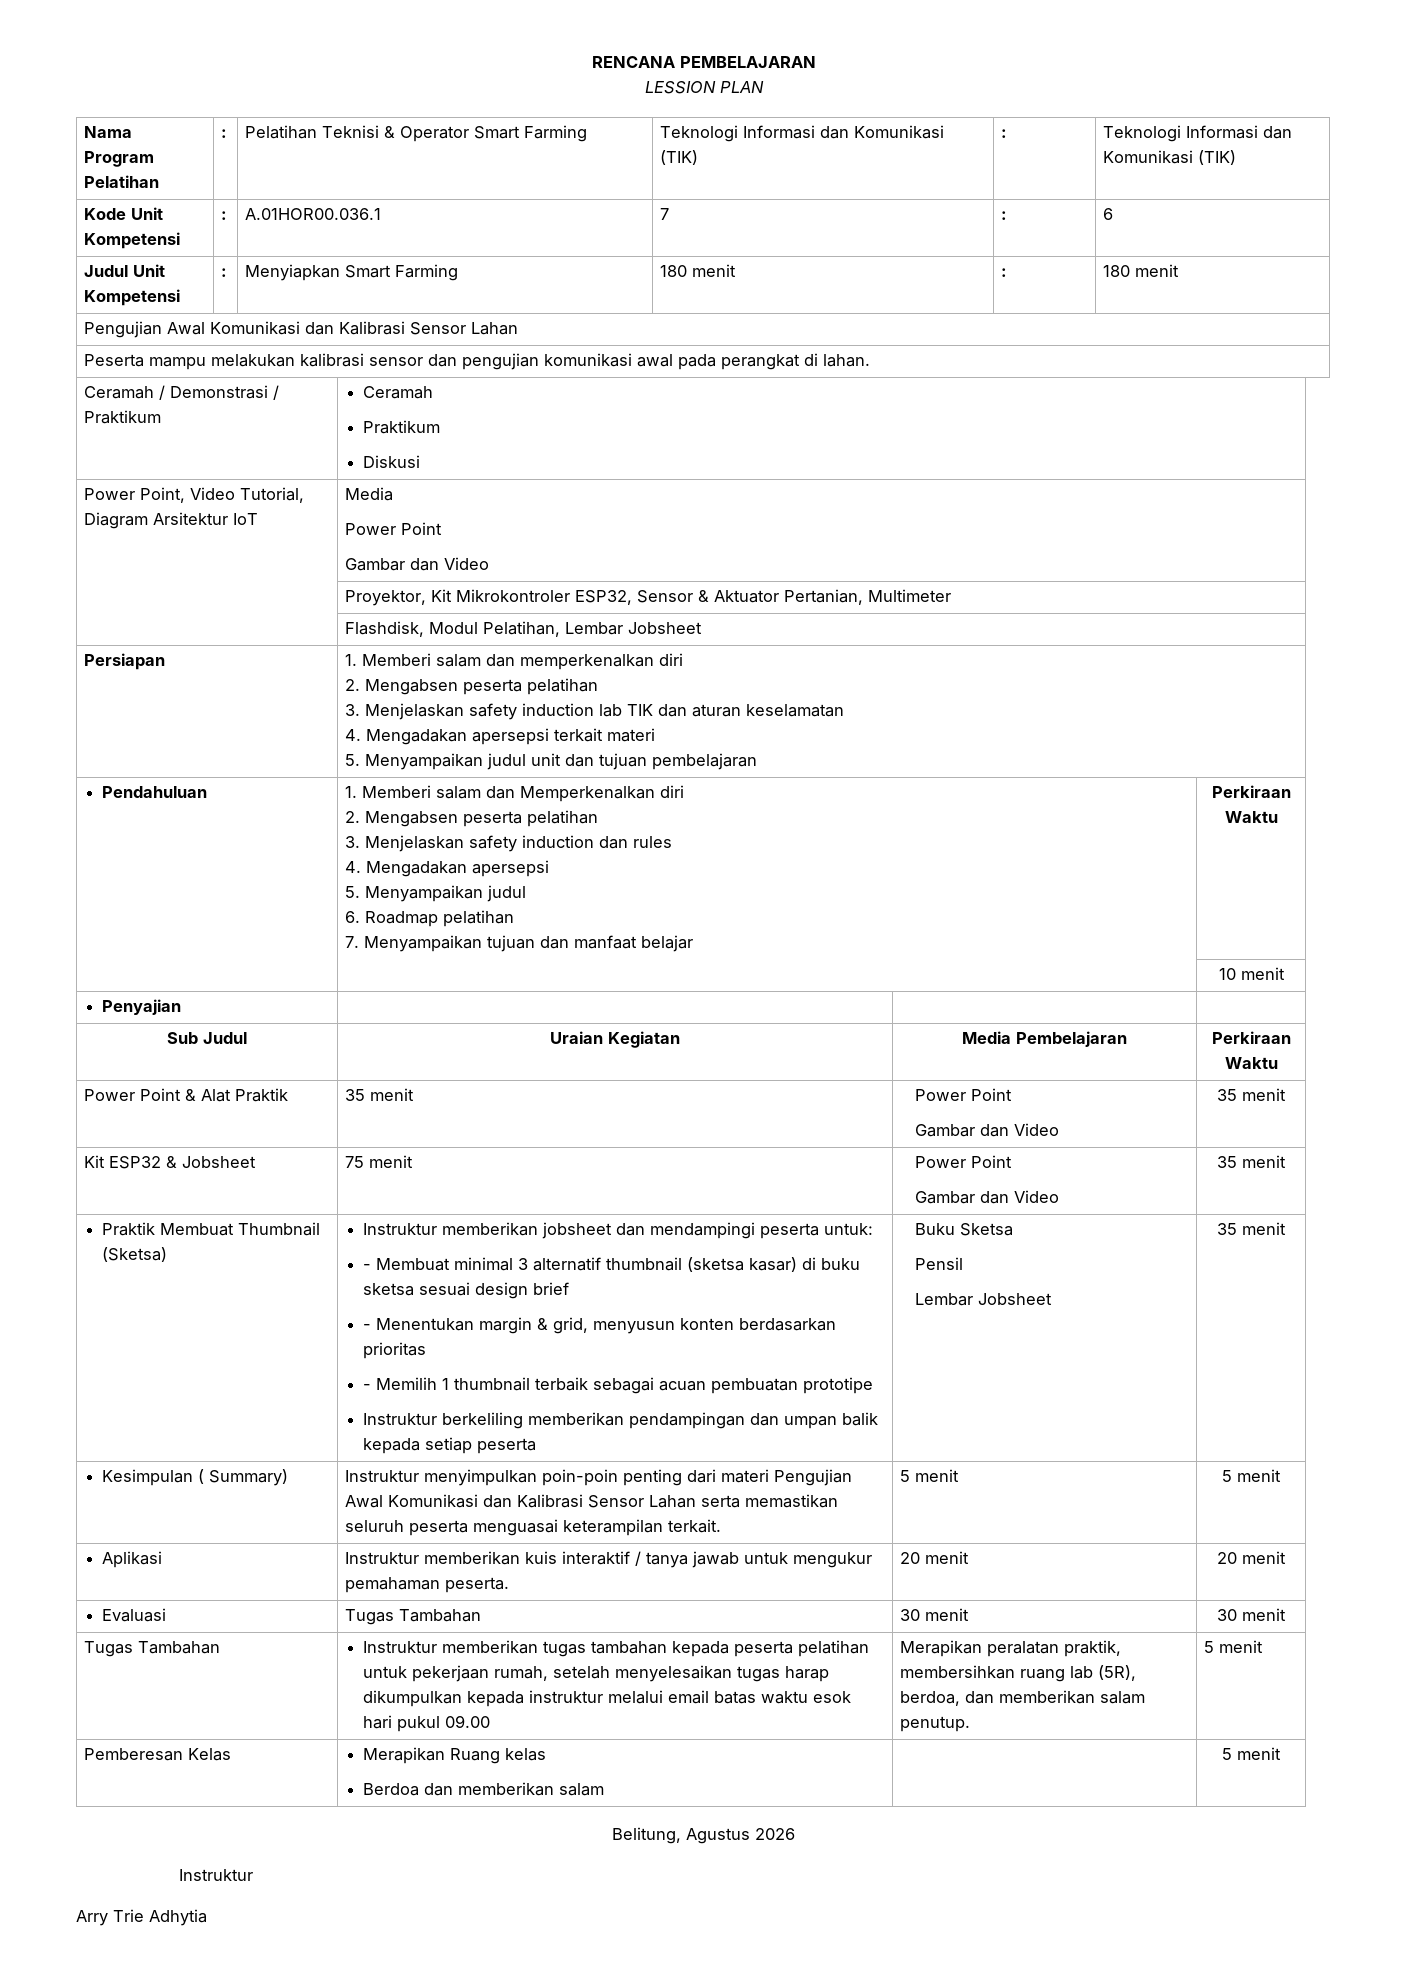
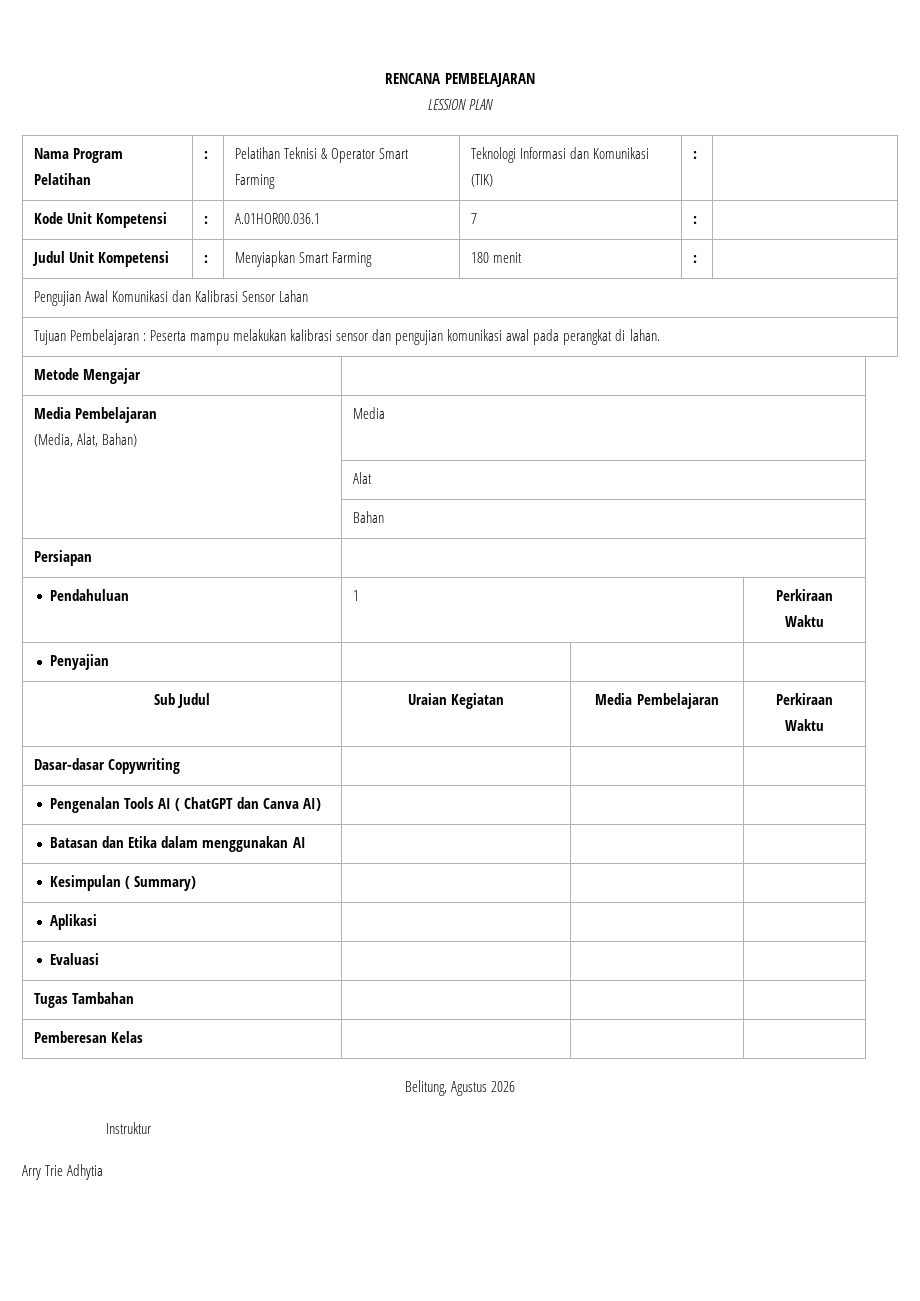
- Nama Program Pelatihan | : | Pelatihan Teknisi & Operator Smart Farming | Teknologi Informasi dan Komunikasi (TIK) | : | Teknologi Informasi dan Komunikasi (TIK)
+ Nama Program Pelatihan | : | Pelatihan Teknisi & Operator Smart Farming | Teknologi Informasi dan Komunikasi (TIK) | : |
- Kode Unit Kompetensi | : | A.01HOR00.036.1 | 7 | : | 6
+ Kode Unit Kompetensi | : | A.01HOR00.036.1 | 7 | : |
- Judul Unit Kompetensi | : | Menyiapkan Smart Farming | 180 menit | : | 180 menit
+ Judul Unit Kompetensi | : | Menyiapkan Smart Farming | 180 menit | : |
- Peserta mampu melakukan kalibrasi sensor dan pengujian komunikasi awal pada perangkat di lahan.
+ Tujuan Pembelajaran : Peserta mampu melakukan kalibrasi sensor dan pengujian komunikasi awal pada perangkat di lahan.
- Ceramah / Demonstrasi / Praktikum | Ceramah
- Praktikum
- Diskusi
- Power Point, Video Tutorial, Diagram Arsitektur IoT | Media
- Power Point
- Gambar dan Video
- | Proyektor, Kit Mikrokontroler ESP32, Sensor & Aktuator Pertanian, Multimeter
- | Flashdisk, Modul Pelatihan, Lembar Jobsheet
- Persiapan | 1. Memberi salam dan memperkenalkan diri
- 2. Mengabsen peserta pelatihan
- 3. Menjelaskan safety induction lab TIK dan aturan keselamatan
- 4. Mengadakan apersepsi terkait materi
- 5. Menyampaikan judul unit dan tujuan pembelajaran
- Pendahuluan | 1. Memberi salam dan Memperkenalkan diri
- 2. Mengabsen peserta pelatihan
- 3. Menjelaskan safety induction dan rules
- 4. Mengadakan apersepsi
- 5. Menyampaikan judul
- 6. Roadmap pelatihan
- 7. Menyampaikan tujuan dan manfaat belajar | Perkiraan Waktu
- | | 10 menit
+ Metode Mengajar |
+ Media Pembelajaran
+ (Media, Alat, Bahan) | Media
+ | Alat
+ | Bahan
+ Persiapan |
+ Pendahuluan | 1 | Perkiraan Waktu
- Power Point & Alat Praktik | 35 menit | Power Point
- Gambar dan Video | 35 menit
- Kit ESP32 & Jobsheet | 75 menit | Power Point
- Gambar dan Video | 35 menit
- Praktik Membuat Thumbnail (Sketsa) | Instruktur memberikan jobsheet dan mendampingi peserta untuk:
- - Membuat minimal 3 alternatif thumbnail (sketsa kasar) di buku sketsa sesuai design brief
- - Menentukan margin & grid, menyusun konten berdasarkan prioritas
- - Memilih 1 thumbnail terbaik sebagai acuan pembuatan prototipe
- Instruktur berkeliling memberikan pendampingan dan umpan balik kepada setiap peserta | Buku Sketsa
- Pensil
- Lembar Jobsheet | 35 menit
- Kesimpulan ( Summary) | Instruktur menyimpulkan poin-poin penting dari materi Pengujian Awal Komunikasi dan Kalibrasi Sensor Lahan serta memastikan seluruh peserta menguasai keterampilan terkait. | 5 menit | 5 menit
- Aplikasi | Instruktur memberikan kuis interaktif / tanya jawab untuk mengukur pemahaman peserta. | 20 menit | 20 menit
- Evaluasi | Tugas Tambahan | 30 menit | 30 menit
- Tugas Tambahan | Instruktur memberikan tugas tambahan kepada peserta pelatihan untuk pekerjaan rumah, setelah menyelesaikan tugas harap dikumpulkan kepada instruktur melalui email batas waktu esok hari pukul 09.00 | Merapikan peralatan praktik, membersihkan ruang lab (5R), berdoa, dan memberikan salam penutup. | 5 menit
- Pemberesan Kelas | Merapikan Ruang kelas
- Berdoa dan memberikan salam | | 5 menit
+ Dasar-dasar Copywriting | | |
+ Pengenalan Tools AI ( ChatGPT dan Canva AI) | | |
+ Batasan dan Etika dalam menggunakan AI | | |
+ Kesimpulan ( Summary) | | |
+ Aplikasi | | |
+ Evaluasi | | |
+ Tugas Tambahan | | |
+ Pemberesan Kelas | | |

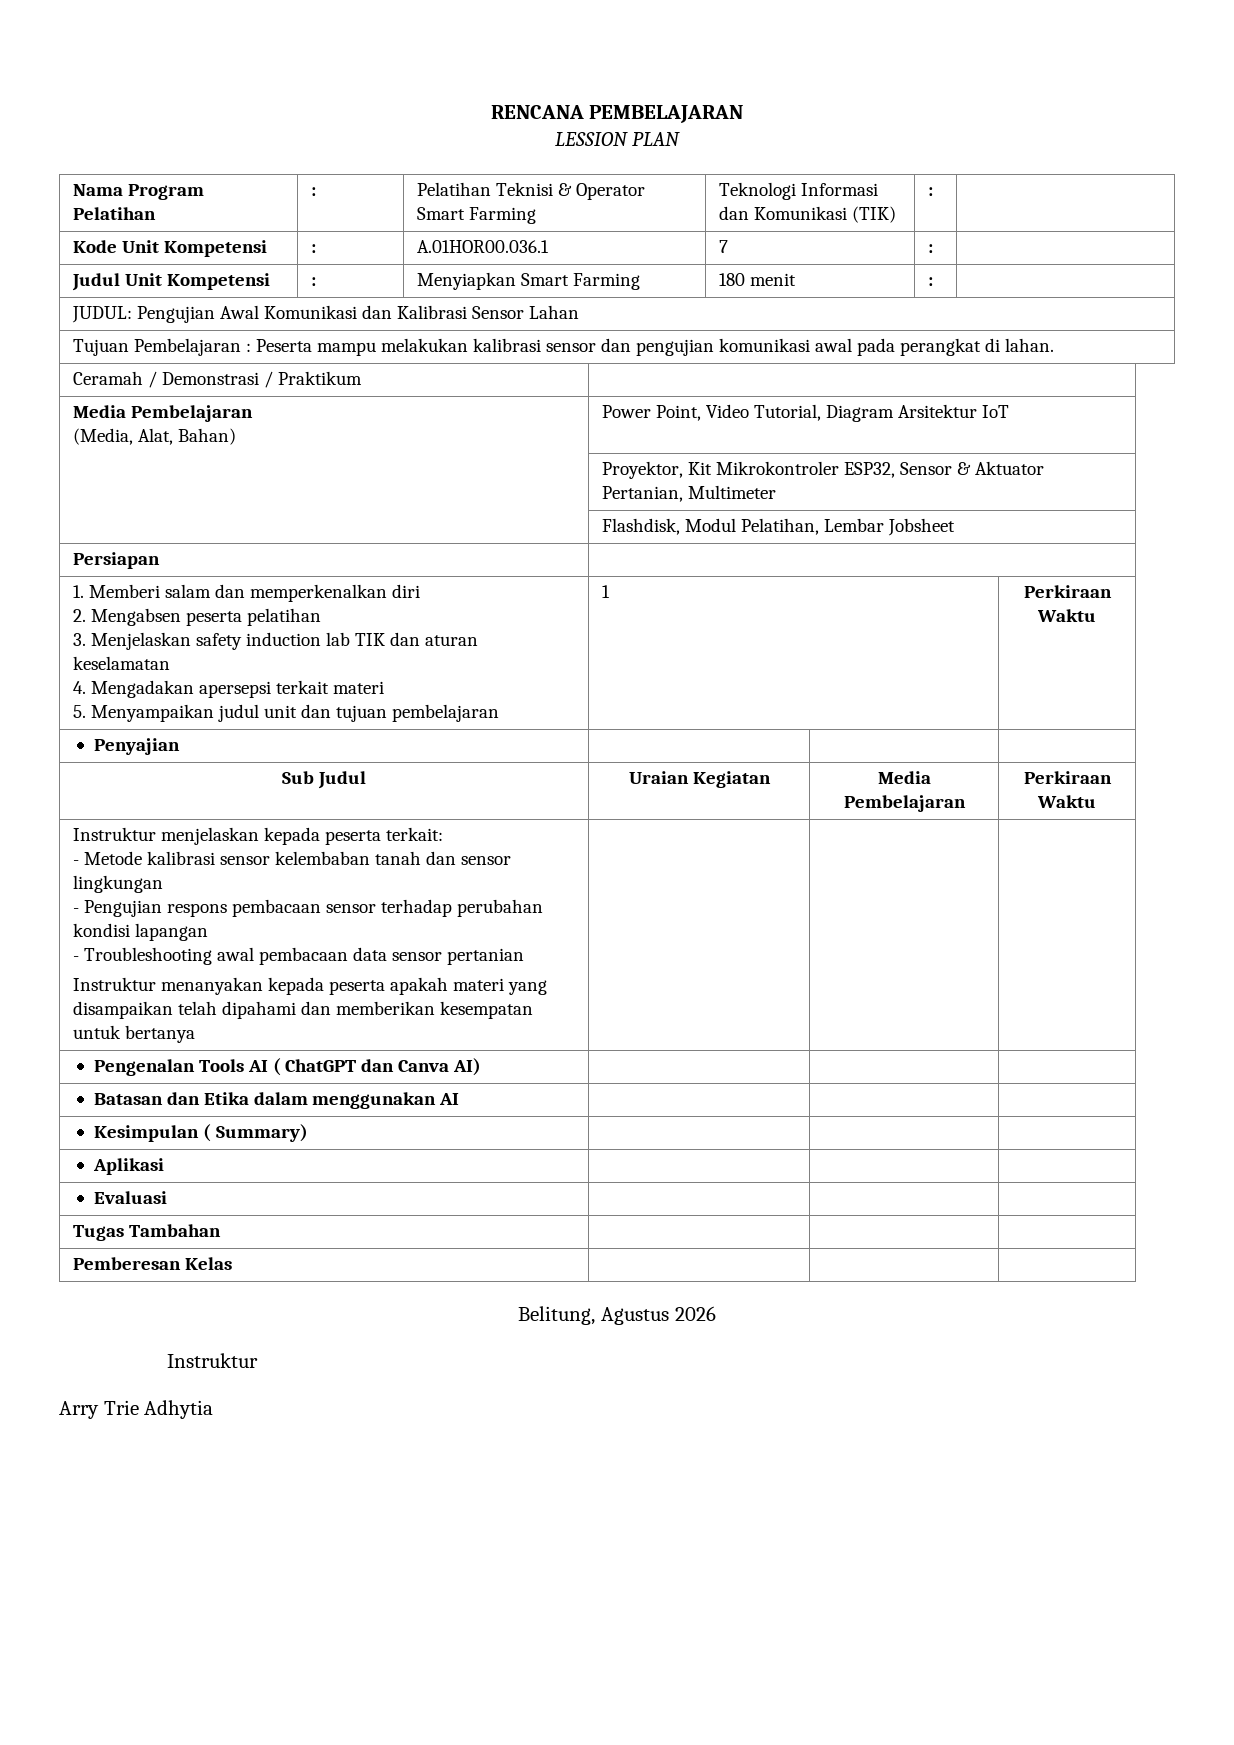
- Pengujian Awal Komunikasi dan Kalibrasi Sensor Lahan
+ JUDUL: Pengujian Awal Komunikasi dan Kalibrasi Sensor Lahan
- Metode Mengajar |
+ Ceramah / Demonstrasi / Praktikum |
  Media Pembelajaran
- (Media, Alat, Bahan) | Media
- | Alat
- | Bahan
+ (Media, Alat, Bahan) | Power Point, Video Tutorial, Diagram Arsitektur IoT
+ | Proyektor, Kit Mikrokontroler ESP32, Sensor & Aktuator Pertanian, Multimeter
+ | Flashdisk, Modul Pelatihan, Lembar Jobsheet
  Persiapan |
- Pendahuluan | 1 | Perkiraan Waktu
+ 1. Memberi salam dan memperkenalkan diri
+ 2. Mengabsen peserta pelatihan
+ 3. Menjelaskan safety induction lab TIK dan aturan keselamatan
+ 4. Mengadakan apersepsi terkait materi
+ 5. Menyampaikan judul unit dan tujuan pembelajaran | 1 | Perkiraan Waktu
- Dasar-dasar Copywriting
+ Instruktur menjelaskan kepada peserta terkait:
+ - Metode kalibrasi sensor kelembaban tanah dan sensor lingkungan
+ - Pengujian respons pembacaan sensor terhadap perubahan kondisi lapangan
+ - Troubleshooting awal pembacaan data sensor pertanian
+ Instruktur menanyakan kepada peserta apakah materi yang disampaikan telah dipahami dan memberikan kesempatan untuk bertanya

